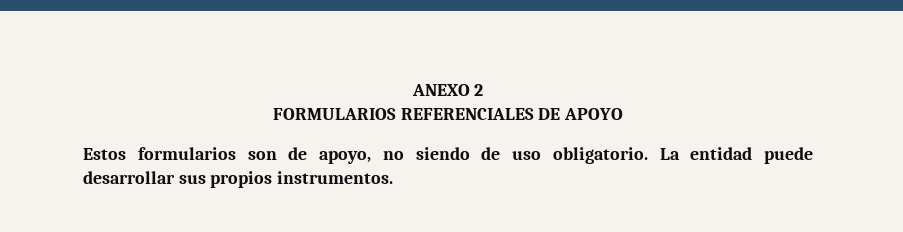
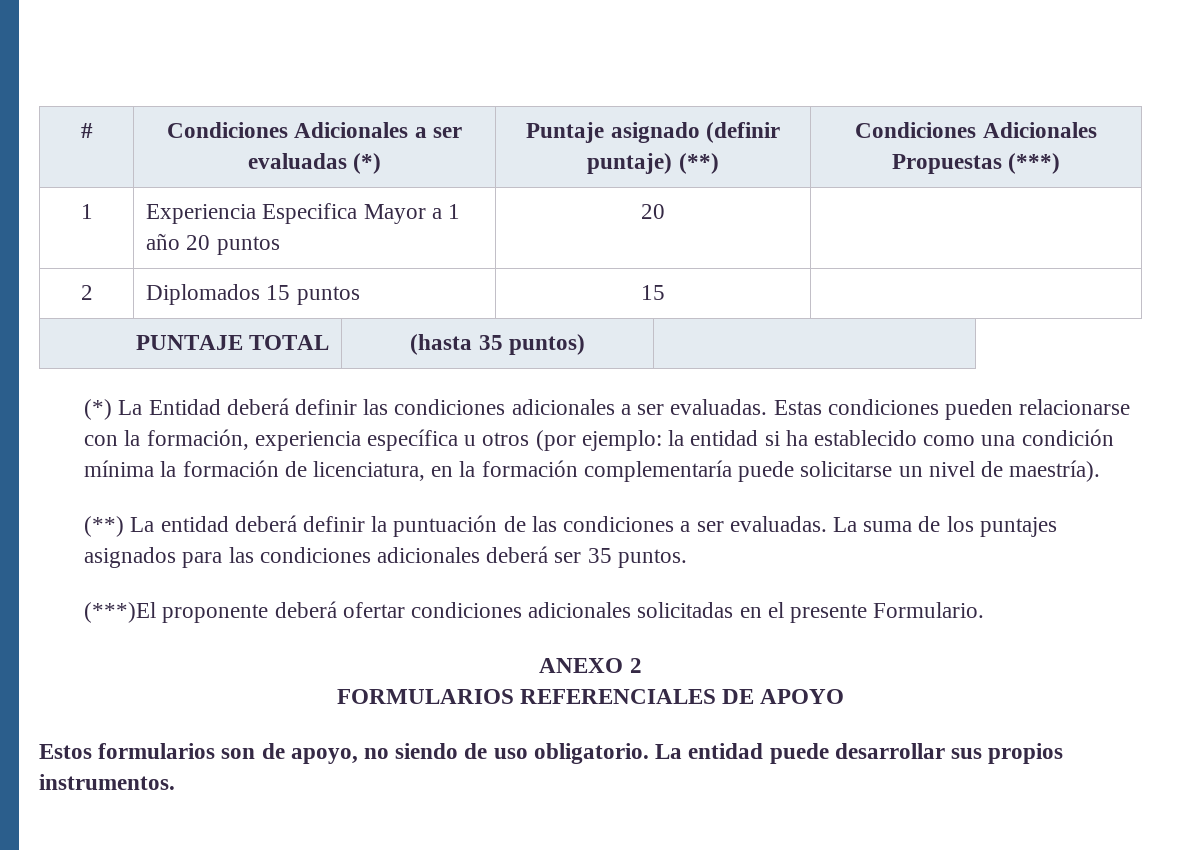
+ # | Condiciones Adicionales a ser evaluadas (*) | Puntaje asignado (definir puntaje) (**) | Condiciones Adicionales Propuestas (***)
+ 1 | Experiencia Especifica Mayor a 1 año 20 puntos | 20 |
+ 2 | Diplomados 15 puntos | 15 |
+ PUNTAJE TOTAL | (hasta 35 puntos) |
+ (*) La Entidad deberá definir las condiciones adicionales a ser evaluadas. Estas condiciones pueden relacionarse con la formación, experiencia específica u otros (por ejemplo: la entidad si ha establecido como una condición mínima la formación de licenciatura, en la formación complementaría puede solicitarse un nivel de maestría).
+ (**) La entidad deberá definir la puntuación de las condiciones a ser evaluadas. La suma de los puntajes asignados para las condiciones adicionales deberá ser 35 puntos.
+ (***)El proponente deberá ofertar condiciones adicionales solicitadas en el presente Formulario.

